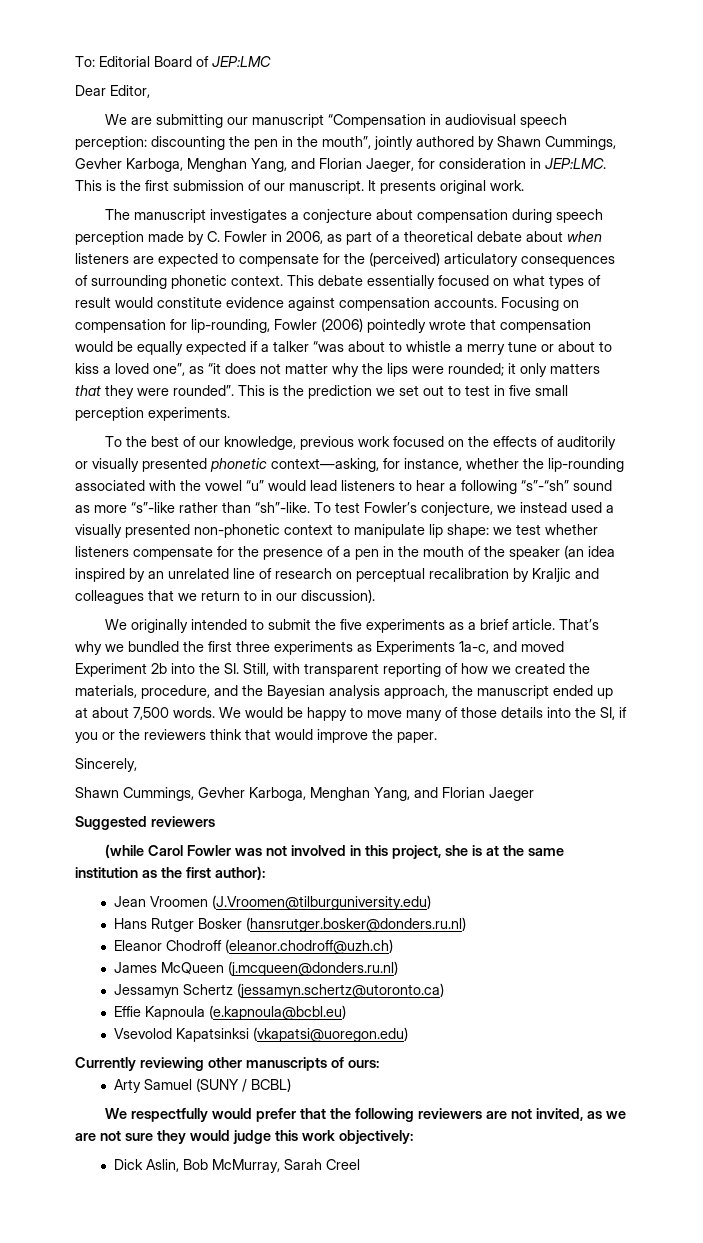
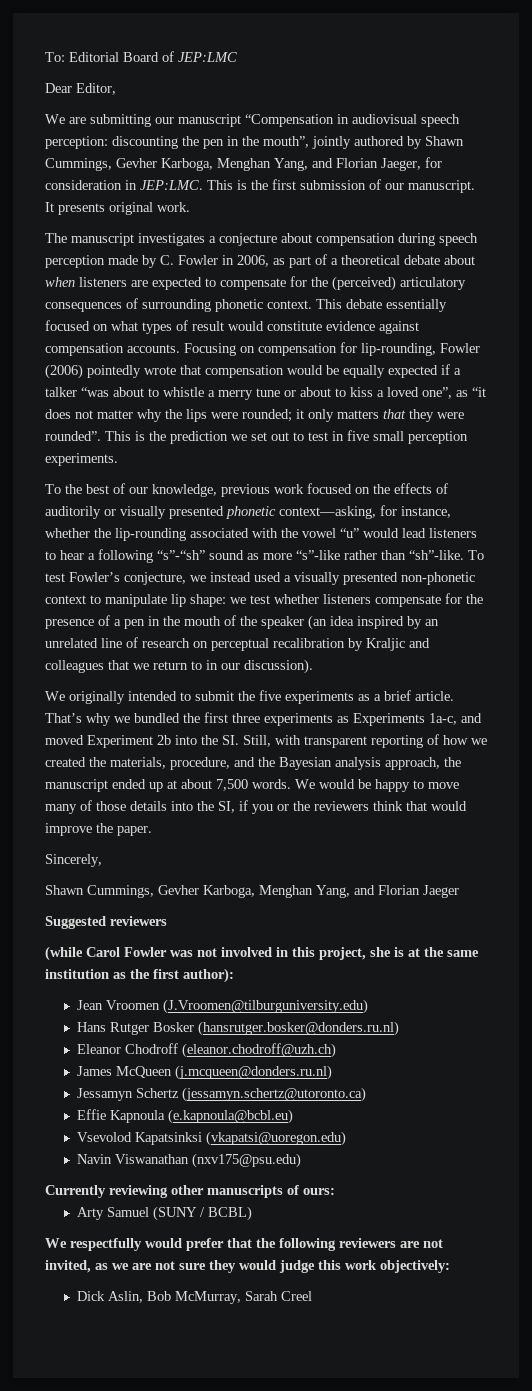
+ Navin Viswanathan (nxv175@psu.edu)

